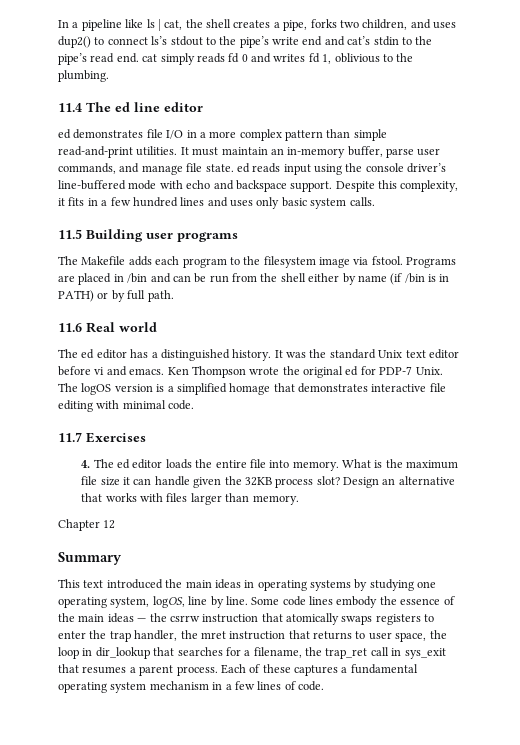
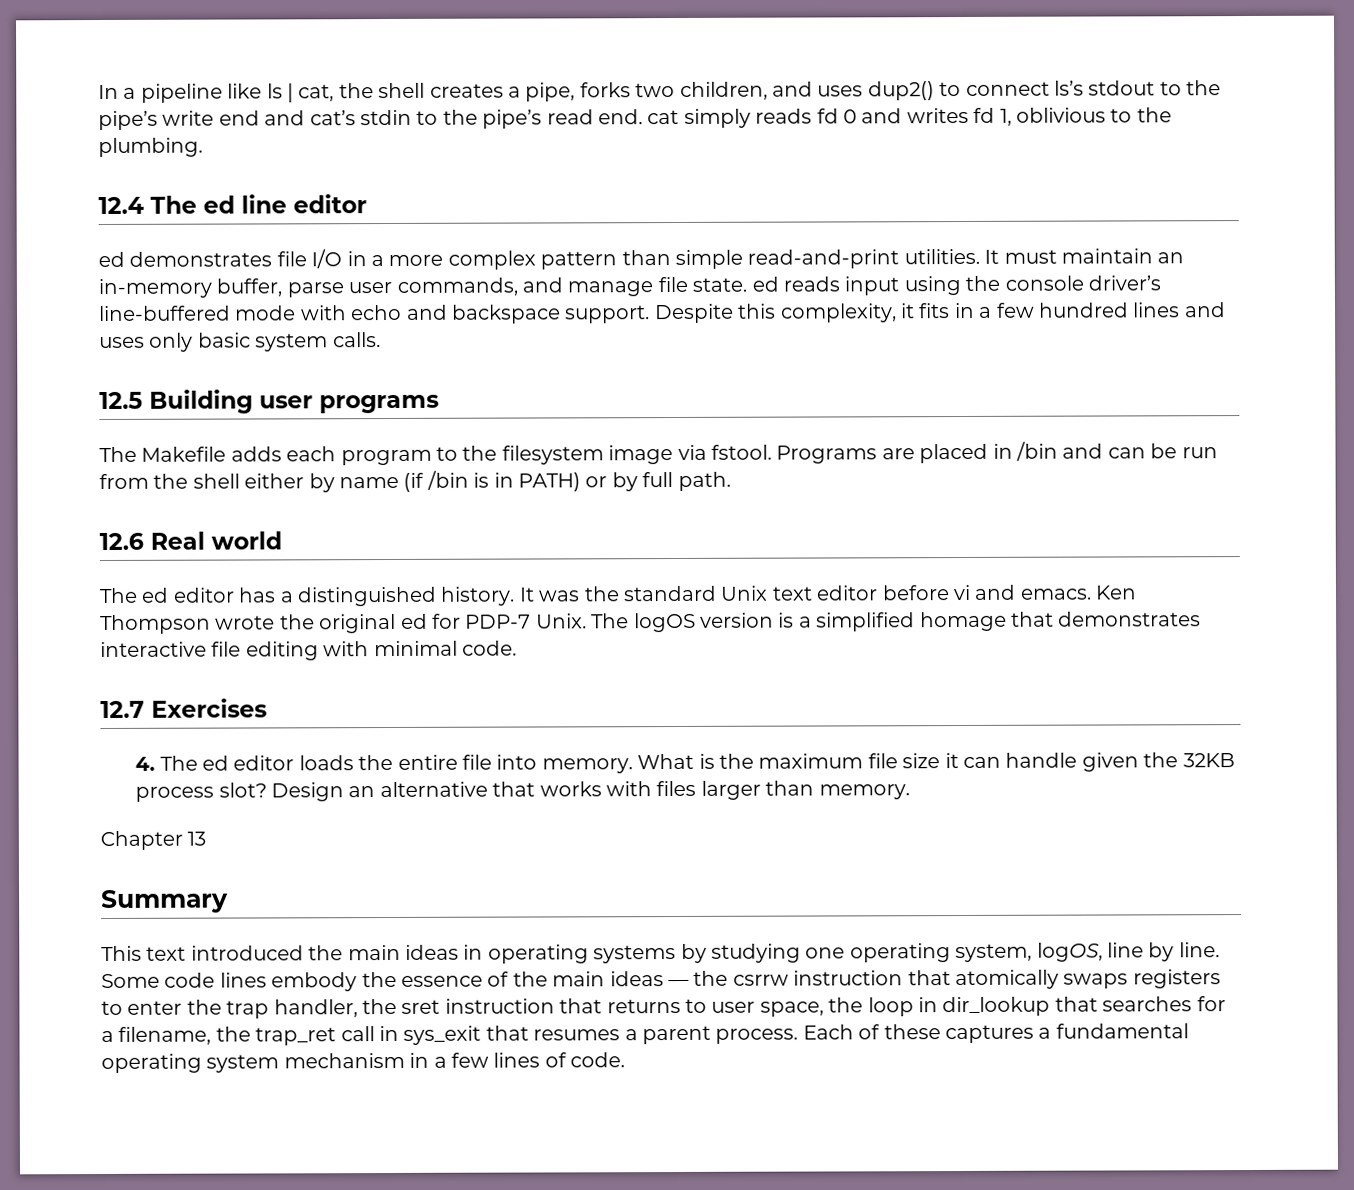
- 11.4 The ed line editor
+ 12.4 The ed line editor
- 11.5 Building user programs
+ 12.5 Building user programs
- 11.6 Real world
+ 12.6 Real world
- 11.7 Exercises
+ 12.7 Exercises
- Chapter 12
+ Chapter 13
- Some code lines embody the essence of the main ideas — the csrrw instruction that atomically swaps registers to enter the trap handler, the mret instruction that returns to user space, the loop in dir_lookup that searches for a filename, the trap_ret call in sys_exit that resumes a parent process.
+ Some code lines embody the essence of the main ideas — the csrrw instruction that atomically swaps registers to enter the trap handler, the sret instruction that returns to user space, the loop in dir_lookup that searches for a filename, the trap_ret call in sys_exit that resumes a parent process.

